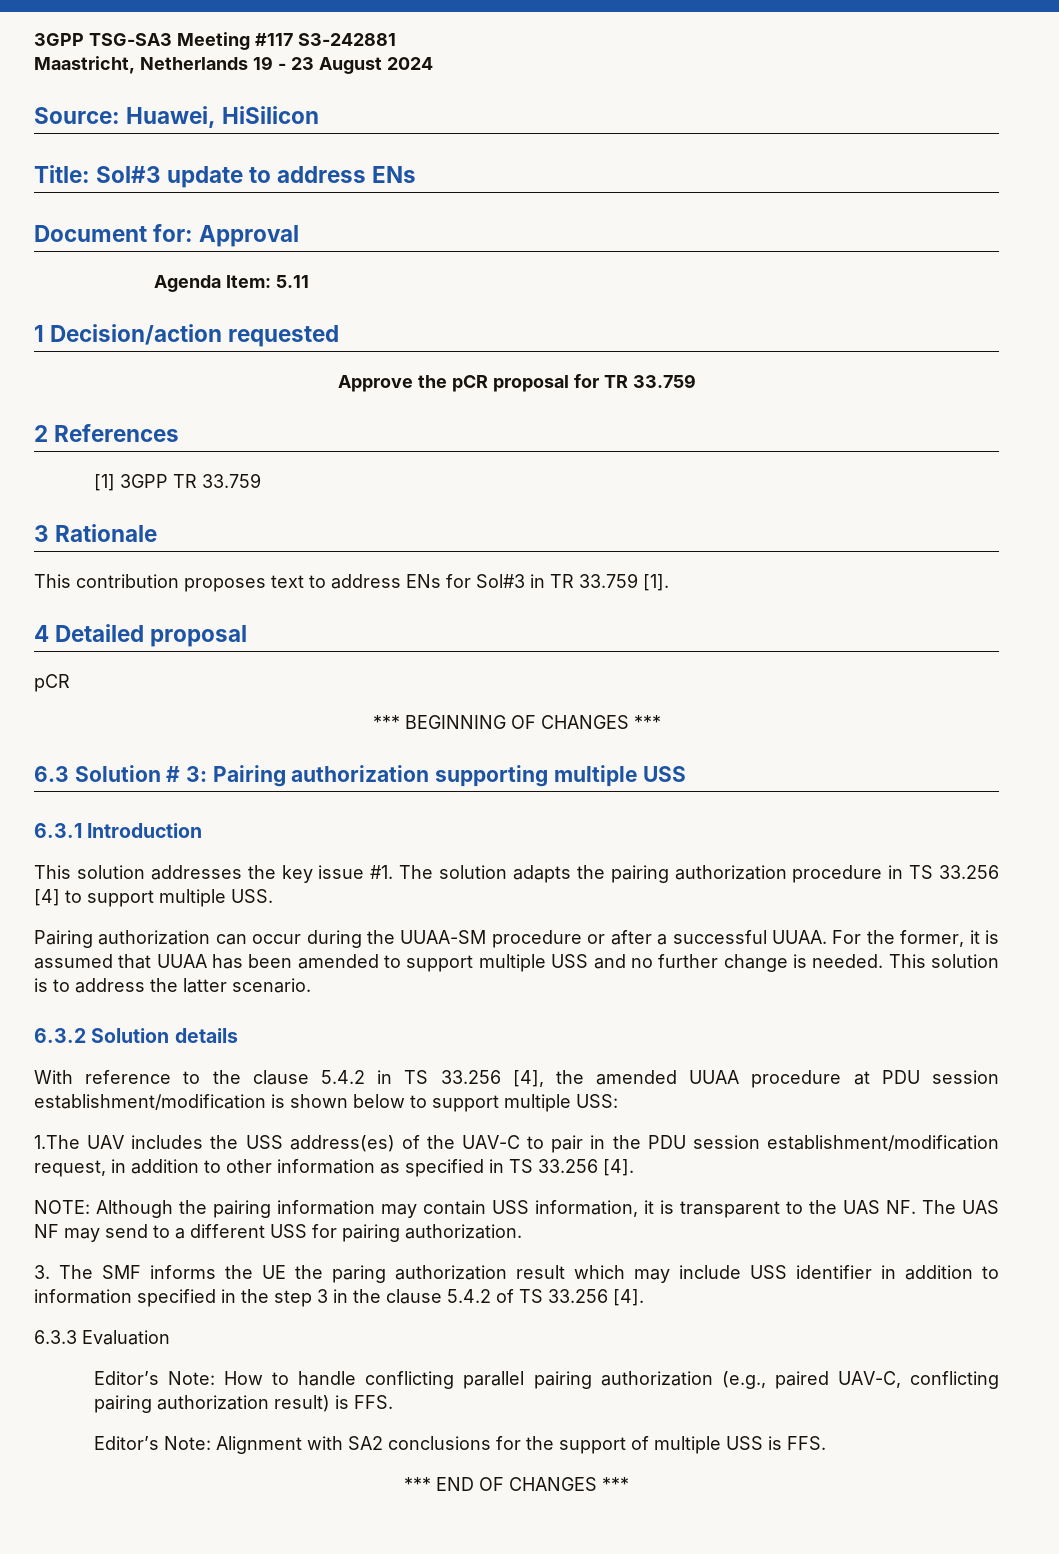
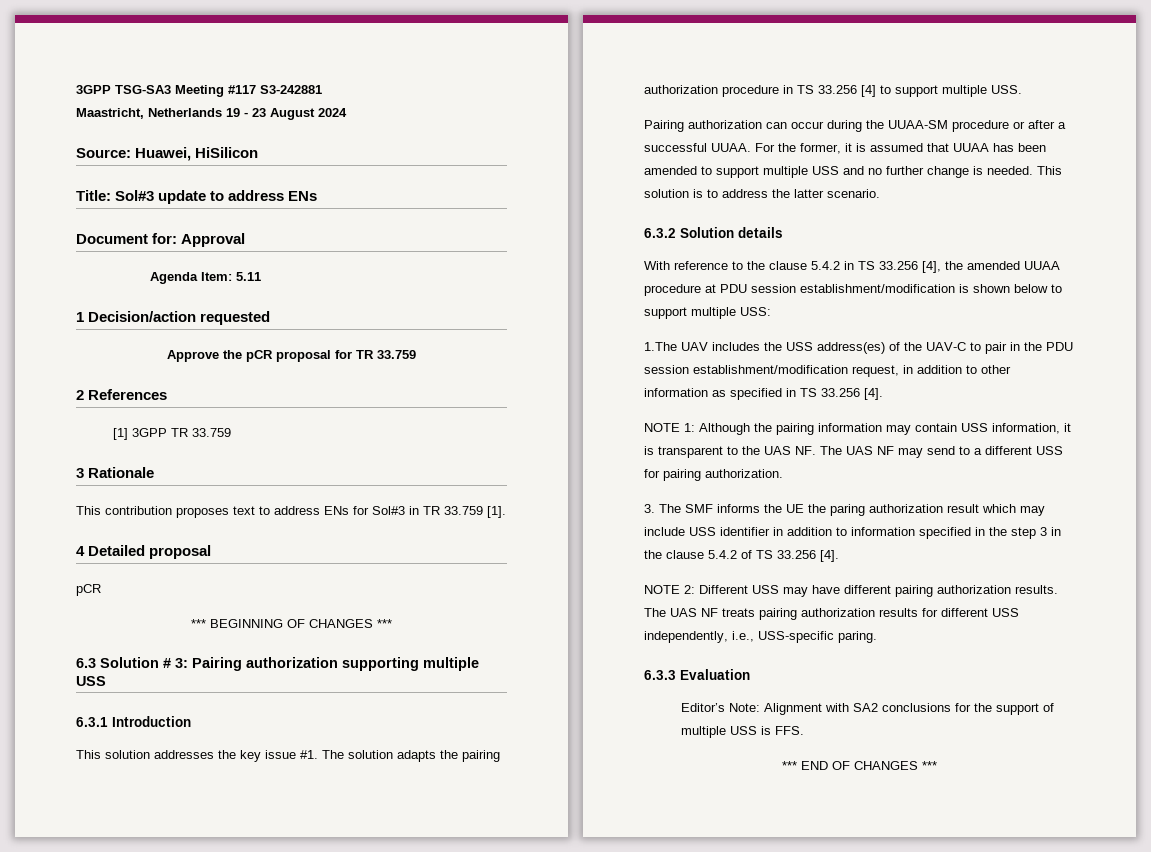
- NOTE: Although the pairing information may contain USS information, it is transparent to the UAS NF. The UAS NF may send to a different USS for pairing authorization.
+ NOTE 1: Although the pairing information may contain USS information, it is transparent to the UAS NF. The UAS NF may send to a different USS for pairing authorization.
+ NOTE 2: Different USS may have different pairing authorization results. The UAS NF treats pairing authorization results for different USS independently, i.e., USS-specific paring.
  6.3.3 Evaluation
- Editor’s Note: How to handle conflicting parallel pairing authorization (e.g., paired UAV-C, conflicting pairing authorization result) is FFS.

